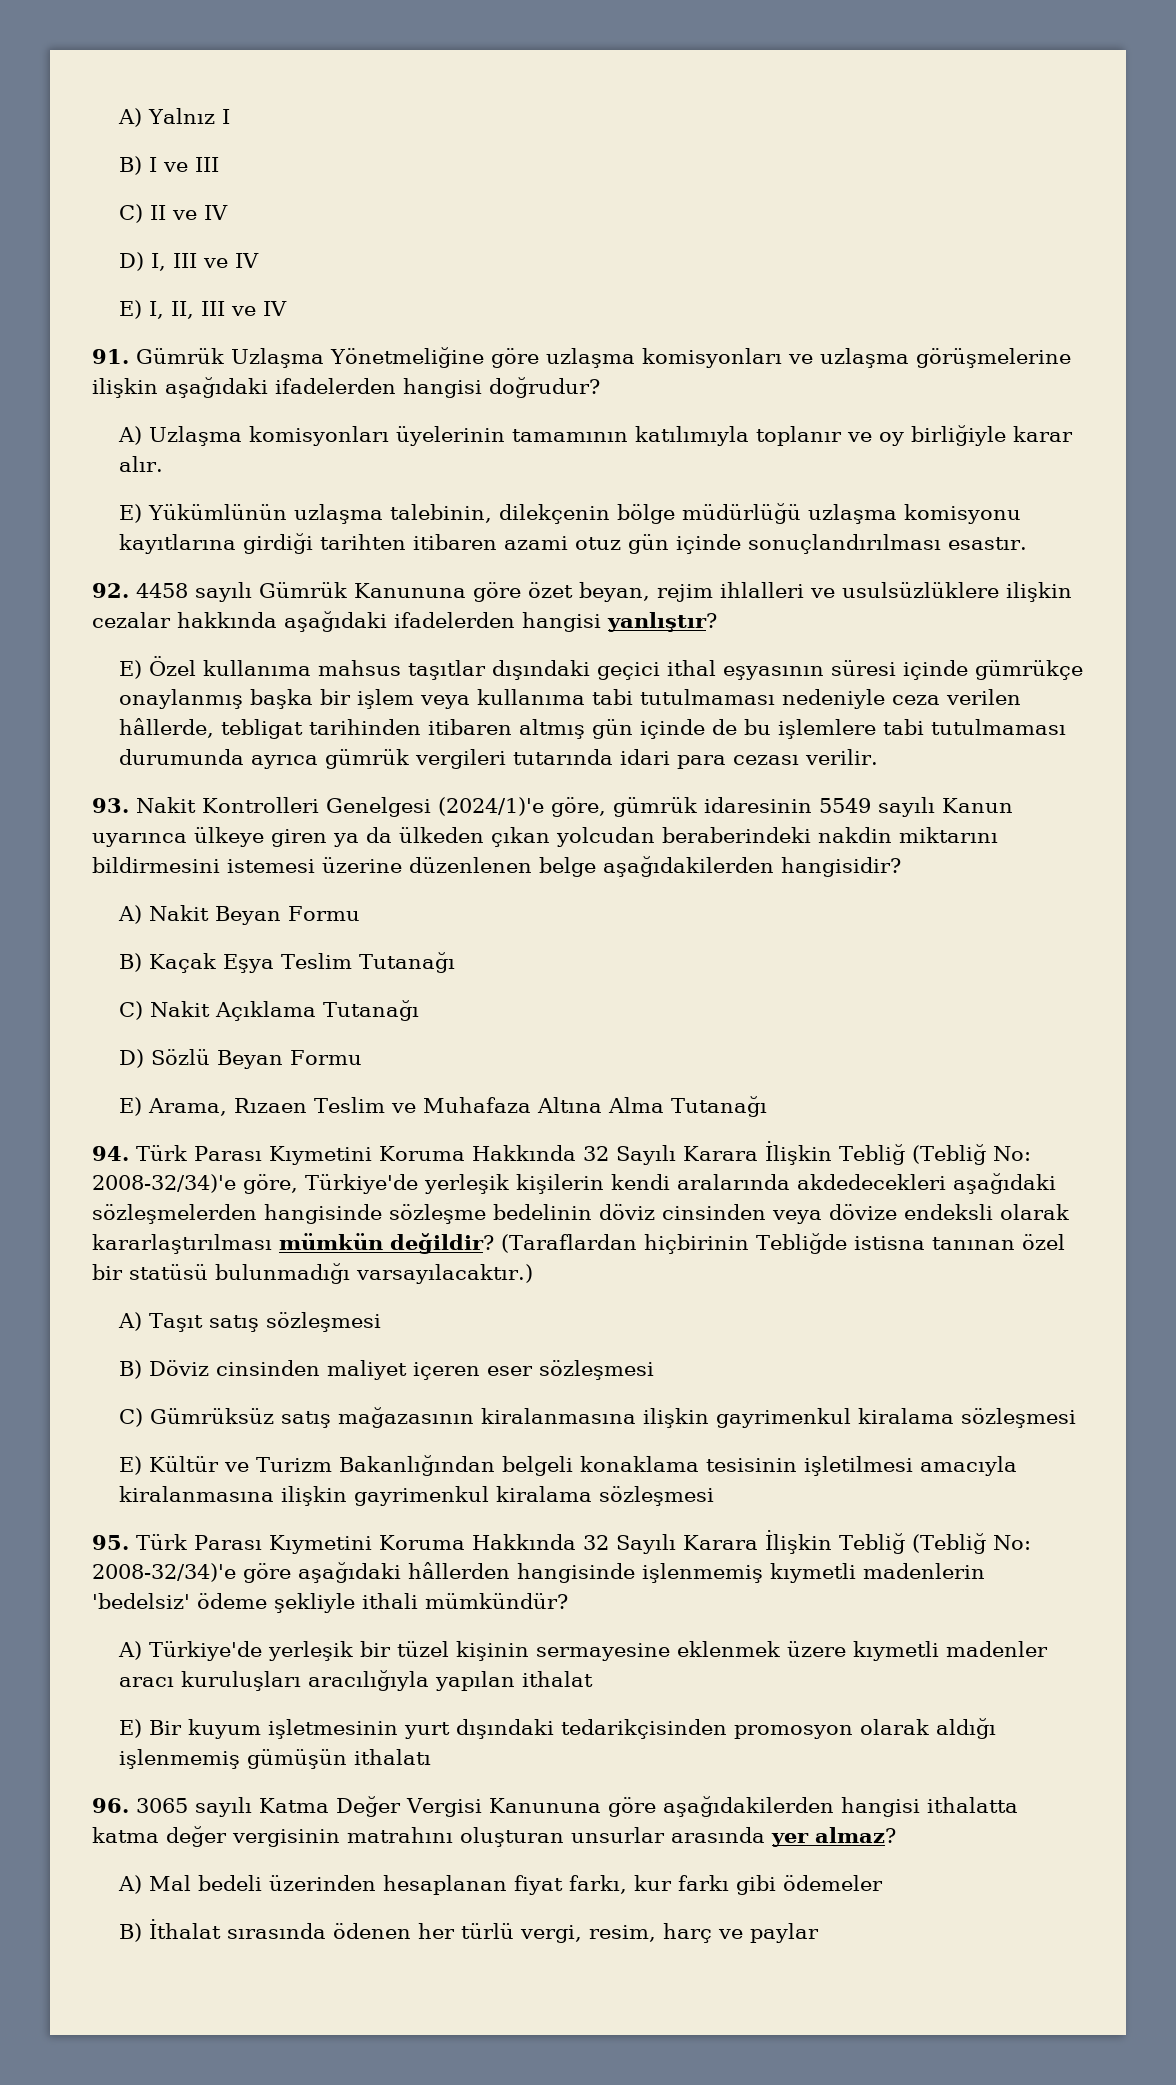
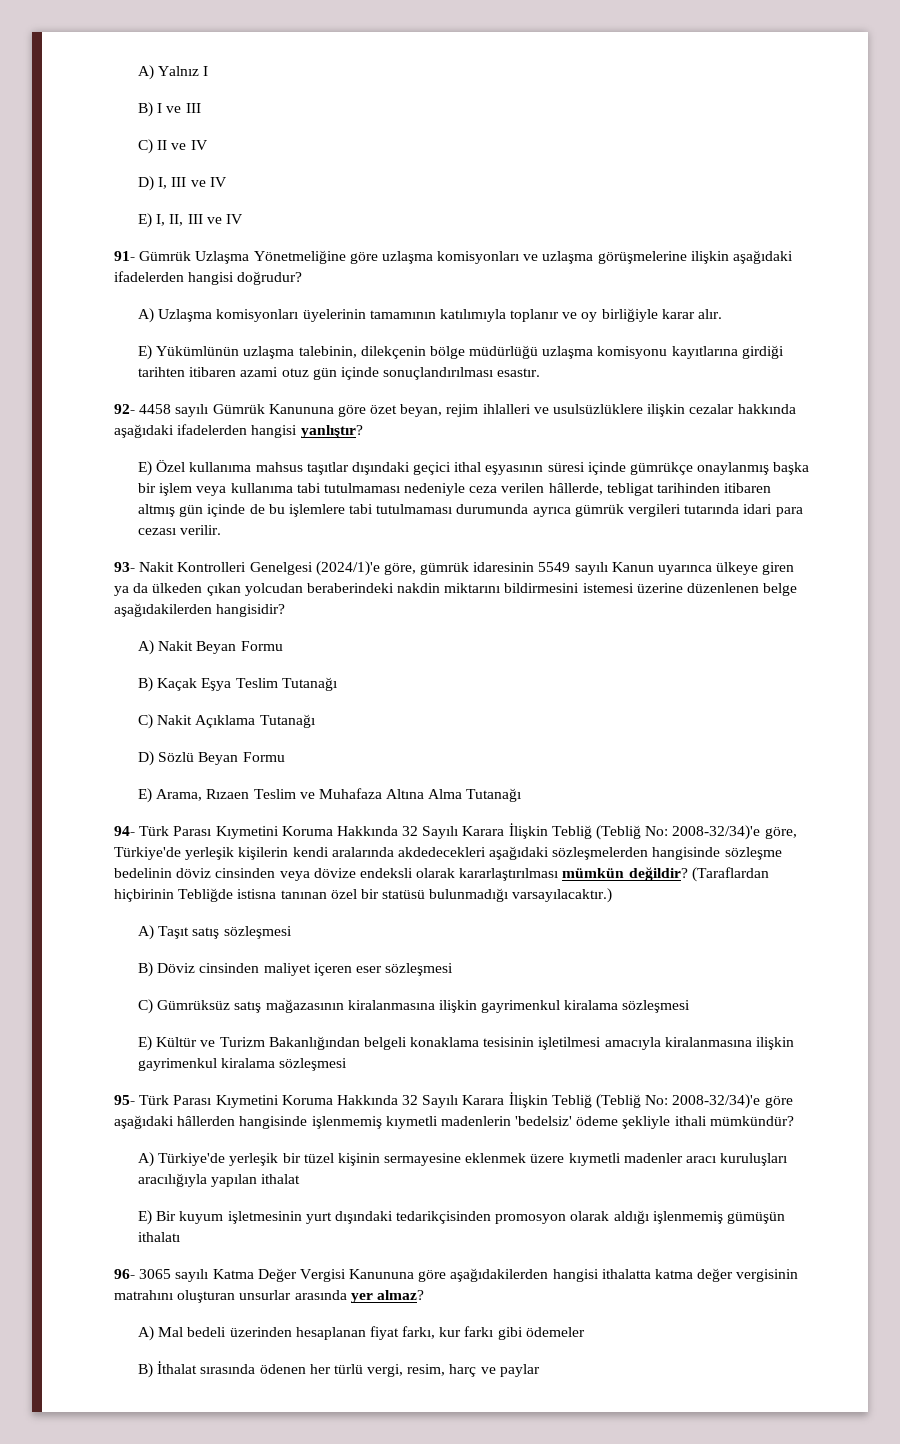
- 91. Gümrük Uzlaşma Yönetmeliğine göre uzlaşma komisyonları ve uzlaşma görüşmelerine ilişkin aşağıdaki ifadelerden hangisi doğrudur?
+ 91- Gümrük Uzlaşma Yönetmeliğine göre uzlaşma komisyonları ve uzlaşma görüşmelerine ilişkin aşağıdaki ifadelerden hangisi doğrudur?
- 92. 4458 sayılı Gümrük Kanununa göre özet beyan, rejim ihlalleri ve usulsüzlüklere ilişkin cezalar hakkında aşağıdaki ifadelerden hangisi yanlıştır?
+ 92- 4458 sayılı Gümrük Kanununa göre özet beyan, rejim ihlalleri ve usulsüzlüklere ilişkin cezalar hakkında aşağıdaki ifadelerden hangisi yanlıştır?
- 93. Nakit Kontrolleri Genelgesi (2024/1)'e göre, gümrük idaresinin 5549 sayılı Kanun uyarınca ülkeye giren ya da ülkeden çıkan yolcudan beraberindeki nakdin miktarını bildirmesini istemesi üzerine düzenlenen belge aşağıdakilerden hangisidir?
+ 93- Nakit Kontrolleri Genelgesi (2024/1)'e göre, gümrük idaresinin 5549 sayılı Kanun uyarınca ülkeye giren ya da ülkeden çıkan yolcudan beraberindeki nakdin miktarını bildirmesini istemesi üzerine düzenlenen belge aşağıdakilerden hangisidir?
- 94. Türk Parası Kıymetini Koruma Hakkında 32 Sayılı Karara İlişkin Tebliğ (Tebliğ No: 2008-32/34)'e göre, Türkiye'de yerleşik kişilerin kendi aralarında akdedecekleri aşağıdaki sözleşmelerden hangisinde sözleşme bedelinin döviz cinsinden veya dövize endeksli olarak kararlaştırılması mümkün değildir?
+ 94- Türk Parası Kıymetini Koruma Hakkında 32 Sayılı Karara İlişkin Tebliğ (Tebliğ No: 2008-32/34)'e göre, Türkiye'de yerleşik kişilerin kendi aralarında akdedecekleri aşağıdaki sözleşmelerden hangisinde sözleşme bedelinin döviz cinsinden veya dövize endeksli olarak kararlaştırılması mümkün değildir?
- 95. Türk Parası Kıymetini Koruma Hakkında 32 Sayılı Karara İlişkin Tebliğ (Tebliğ No: 2008-32/34)'e göre aşağıdaki hâllerden hangisinde işlenmemiş kıymetli madenlerin 'bedelsiz' ödeme şekliyle ithali mümkündür?
+ 95- Türk Parası Kıymetini Koruma Hakkında 32 Sayılı Karara İlişkin Tebliğ (Tebliğ No: 2008-32/34)'e göre aşağıdaki hâllerden hangisinde işlenmemiş kıymetli madenlerin 'bedelsiz' ödeme şekliyle ithali mümkündür?
- 96. 3065 sayılı Katma Değer Vergisi Kanununa göre aşağıdakilerden hangisi ithalatta katma değer vergisinin matrahını oluşturan unsurlar arasında yer almaz?
+ 96- 3065 sayılı Katma Değer Vergisi Kanununa göre aşağıdakilerden hangisi ithalatta katma değer vergisinin matrahını oluşturan unsurlar arasında yer almaz?

